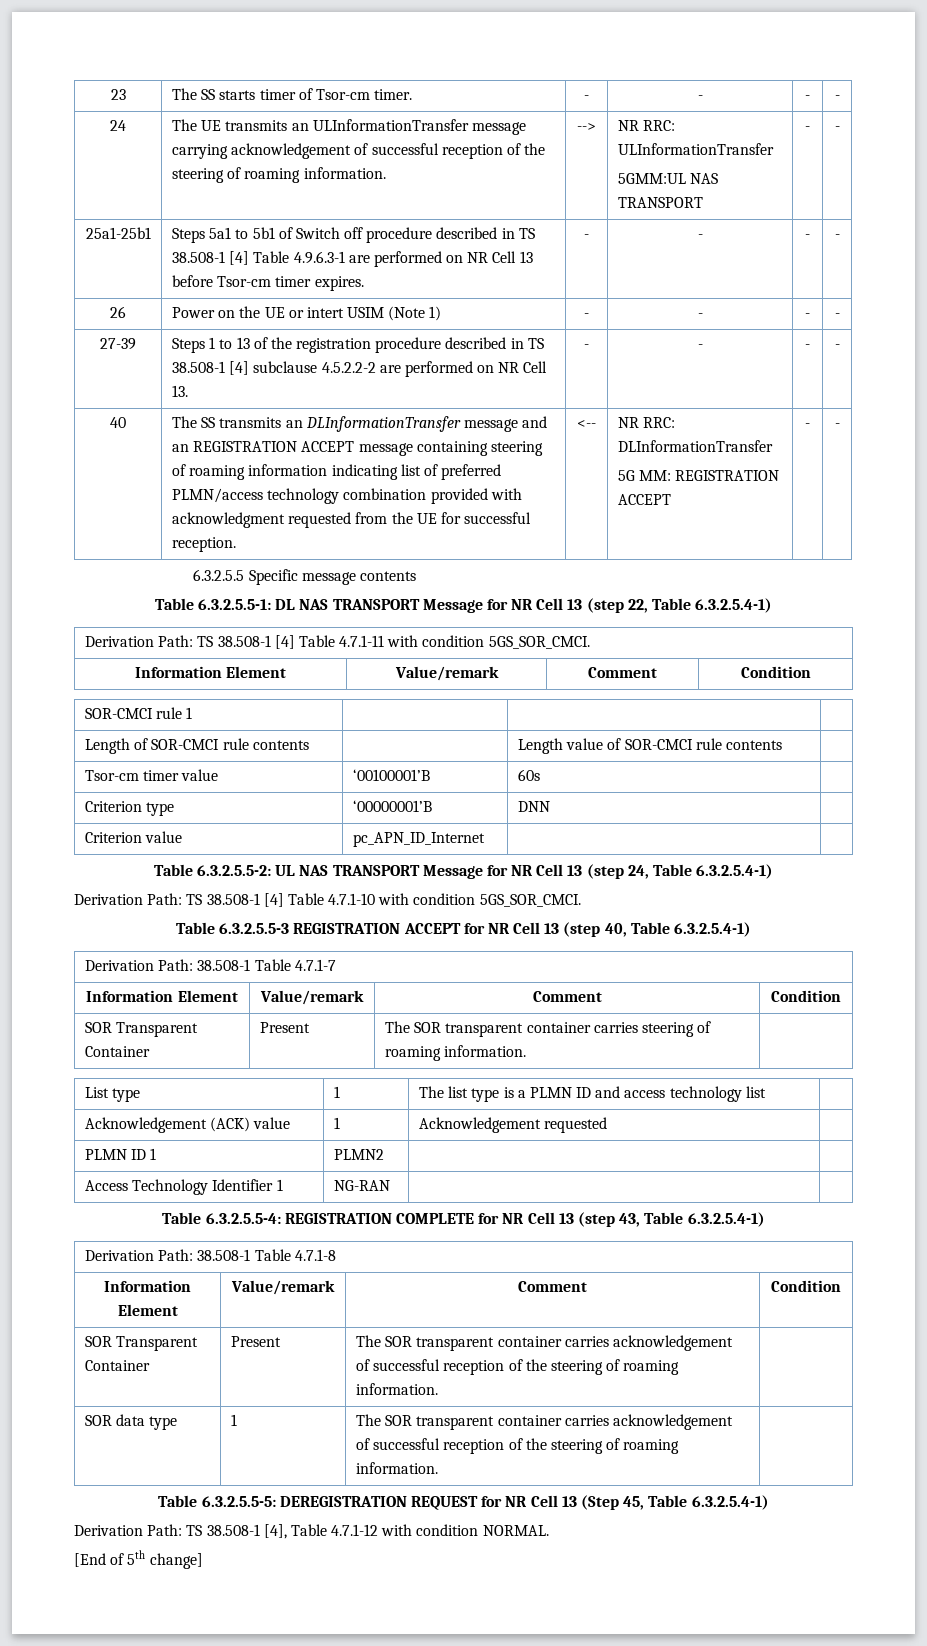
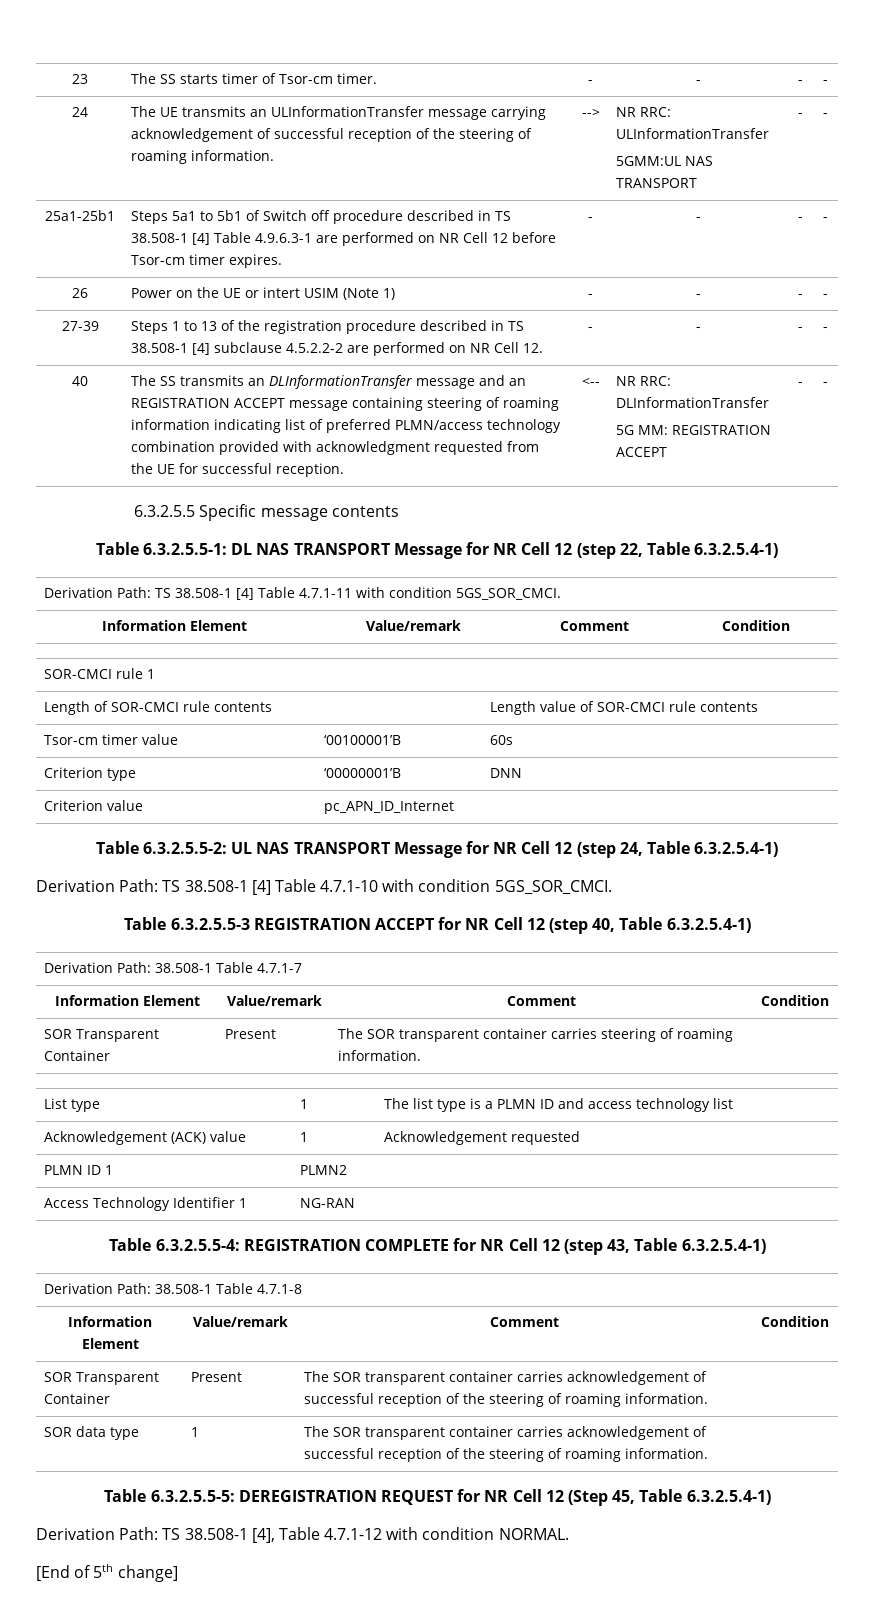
- 25a1-25b1 | Steps 5a1 to 5b1 of Switch off procedure described in TS 38.508-1 [4] Table 4.9.6.3-1 are performed on NR Cell 13 before Tsor-cm timer expires. | - | - | - | -
+ 25a1-25b1 | Steps 5a1 to 5b1 of Switch off procedure described in TS 38.508-1 [4] Table 4.9.6.3-1 are performed on NR Cell 12 before Tsor-cm timer expires. | - | - | - | -
- 27-39 | Steps 1 to 13 of the registration procedure described in TS 38.508-1 [4] subclause 4.5.2.2-2 are performed on NR Cell 13. | - | - | - | -
+ 27-39 | Steps 1 to 13 of the registration procedure described in TS 38.508-1 [4] subclause 4.5.2.2-2 are performed on NR Cell 12. | - | - | - | -
- Table 6.3.2.5.5-1: DL NAS TRANSPORT Message for NR Cell 13 (step 22, Table 6.3.2.5.4-1)
+ Table 6.3.2.5.5-1: DL NAS TRANSPORT Message for NR Cell 12 (step 22, Table 6.3.2.5.4-1)
- Table 6.3.2.5.5-2: UL NAS TRANSPORT Message for NR Cell 13 (step 24, Table 6.3.2.5.4-1)
+ Table 6.3.2.5.5-2: UL NAS TRANSPORT Message for NR Cell 12 (step 24, Table 6.3.2.5.4-1)
- Table 6.3.2.5.5-3 REGISTRATION ACCEPT for NR Cell 13 (step 40, Table 6.3.2.5.4-1)
+ Table 6.3.2.5.5-3 REGISTRATION ACCEPT for NR Cell 12 (step 40, Table 6.3.2.5.4-1)
- Table 6.3.2.5.5-4: REGISTRATION COMPLETE for NR Cell 13 (step 43, Table 6.3.2.5.4-1)
+ Table 6.3.2.5.5-4: REGISTRATION COMPLETE for NR Cell 12 (step 43, Table 6.3.2.5.4-1)
- Table 6.3.2.5.5-5: DEREGISTRATION REQUEST for NR Cell 13 (Step 45, Table 6.3.2.5.4-1)
+ Table 6.3.2.5.5-5: DEREGISTRATION REQUEST for NR Cell 12 (Step 45, Table 6.3.2.5.4-1)

